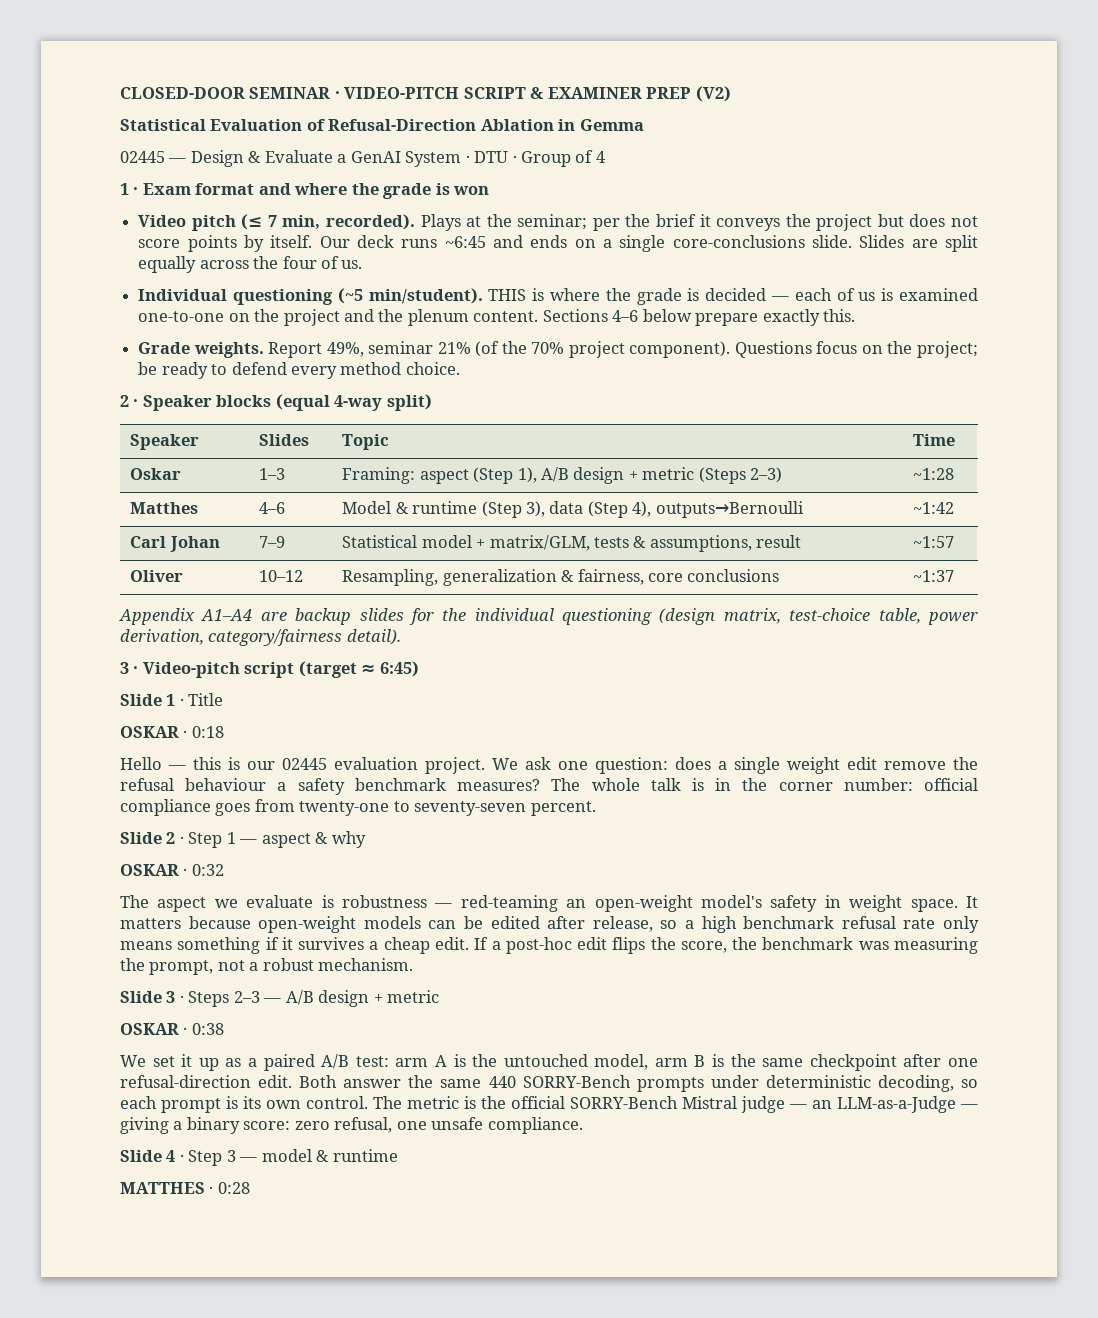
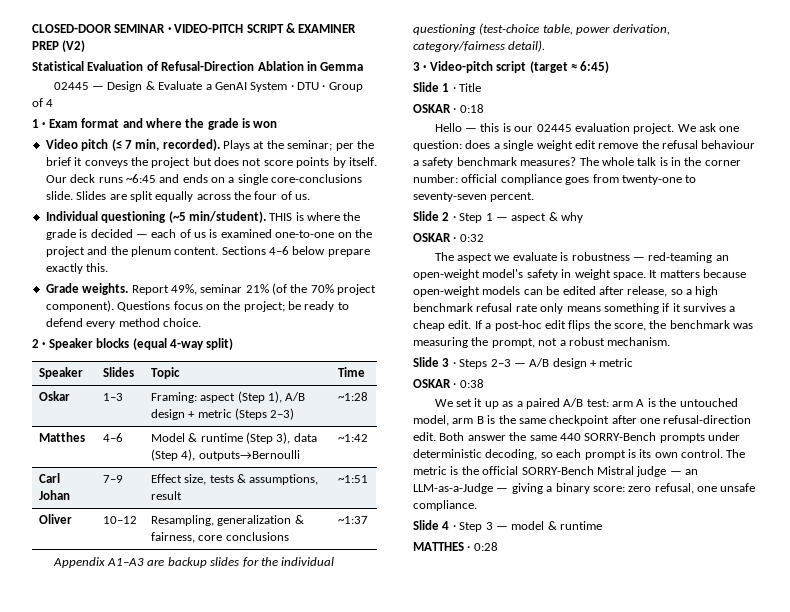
- Carl Johan | 7–9 | Statistical model + matrix/GLM, tests & assumptions, result | ~1:57
+ Carl Johan | 7–9 | Effect size, tests & assumptions, result | ~1:51
- Appendix A1–A4 are backup slides for the individual questioning (design matrix, test-choice table, power derivation, category/fairness detail).
+ Appendix A1–A3 are backup slides for the individual questioning (test-choice table, power derivation, category/fairness detail).

